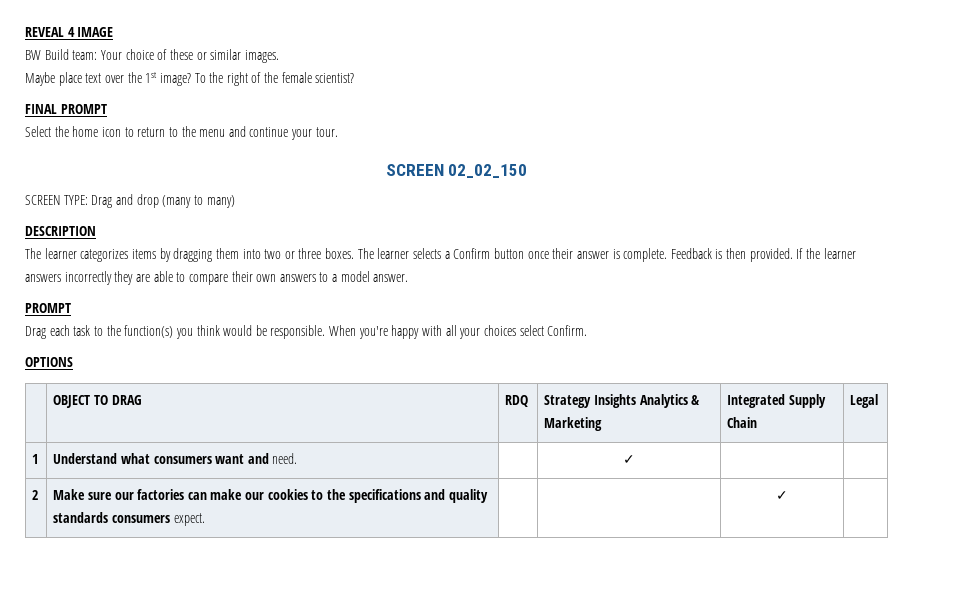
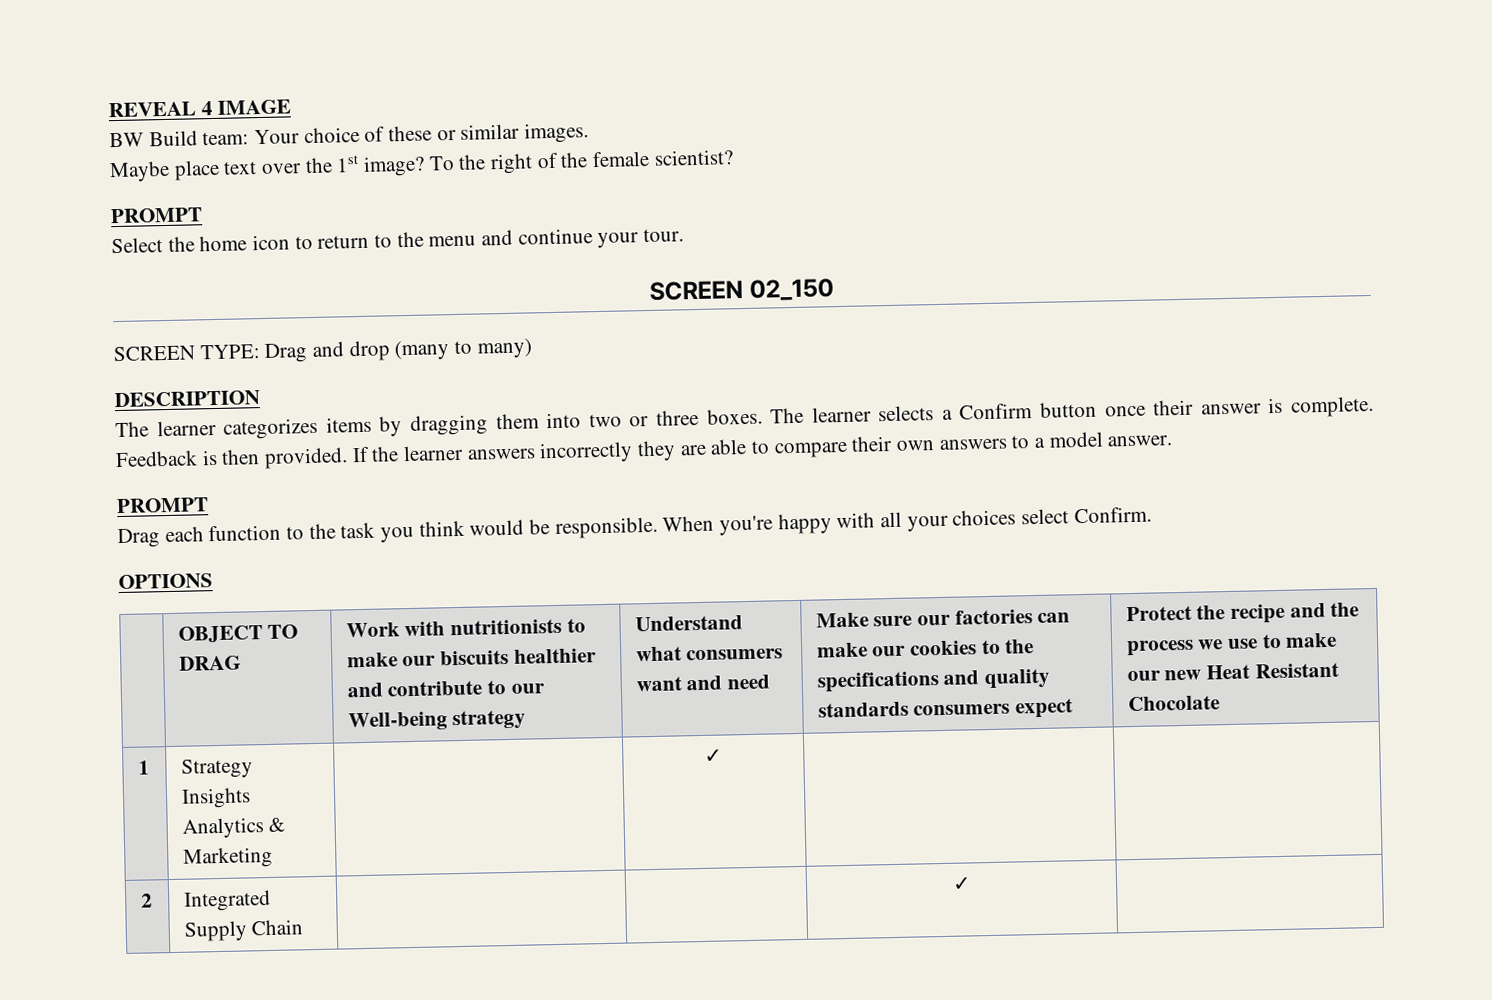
  To the right of the female scientist?
- FINAL PROMPT
+ PROMPT
- SCREEN 02_02_150
+ SCREEN 02_150
- Drag each task to the function(s) you think would be responsible.
+ Drag each function to the task you think would be responsible.
- RDQ | Strategy Insights Analytics & Marketing | Integrated Supply Chain | Legal
- 1 | Understand what consumers want and need. | | ✓ | |
- 2 | Make sure our factories can make our cookies to the specifications and quality standards consumers expect. | | | ✓ |
+ Work with nutritionists to make our biscuits healthier and contribute to our Well-being strategy | Understand what consumers want and need | Make sure our factories can make our cookies to the specifications and quality standards consumers expect | Protect the recipe and the process we use to make our new Heat Resistant Chocolate
+ 1 | Strategy Insights Analytics & Marketing | | ✓ | |
+ 2 | Integrated Supply Chain | | | ✓ |

